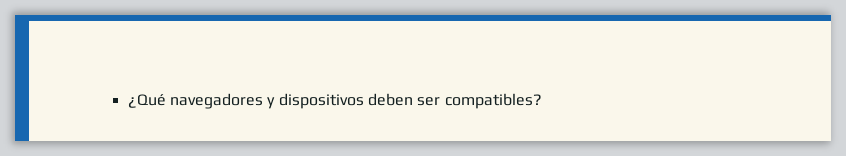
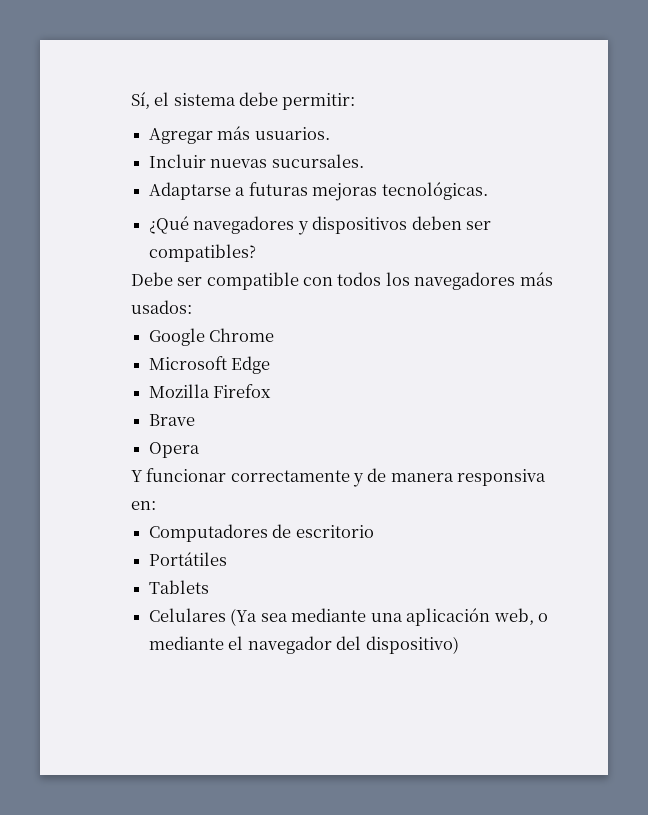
+ Sí, el sistema debe permitir:
+ Agregar más usuarios.
+ Incluir nuevas sucursales.
+ Adaptarse a futuras mejoras tecnológicas.
+ Debe ser compatible con todos los navegadores más usados:
+ Google Chrome
+ Microsoft Edge
+ Mozilla Firefox
+ Brave
+ Opera
+ Y funcionar correctamente y de manera responsiva en:
+ Computadores de escritorio
+ Portátiles
+ Tablets
+ Celulares (Ya sea mediante una aplicación web, o mediante el navegador del dispositivo)

